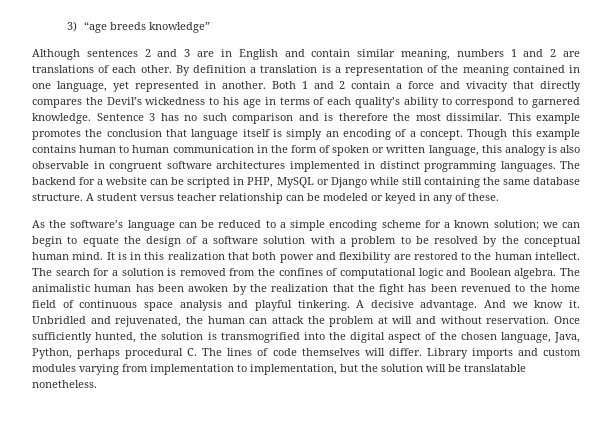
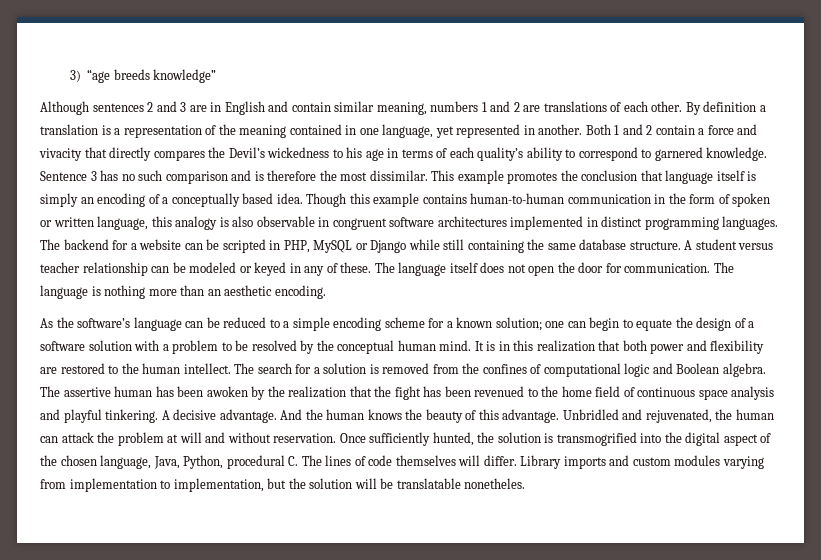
- This example promotes the conclusion that language itself is simply an encoding of a concept.
+ This example promotes the conclusion that language itself is simply an encoding of a conceptually based idea.
- Though this example contains human to human communication in the form of spoken or written language, this analogy is also observable in congruent software architectures implemented in distinct programming languages.
+ Though this example contains human-to-human communication in the form of spoken or written language, this analogy is also observable in congruent software architectures implemented in distinct programming languages.
+ The language itself does not open the door for communication. The language is nothing more than an aesthetic encoding.
- As the software’s language can be reduced to a simple encoding scheme for a known solution; we can begin to equate the design of a software solution with a problem to be resolved by the conceptual human mind.
+ As the software’s language can be reduced to a simple encoding scheme for a known solution; one can begin to equate the design of a software solution with a problem to be resolved by the conceptual human mind.
- The animalistic human has been awoken by the realization that the fight has been revenued to the home field of continuous space analysis and playful tinkering.
+ The assertive human has been awoken by the realization that the fight has been revenued to the home field of continuous space analysis and playful tinkering.
- And we know it.
+ And the human knows the beauty of this advantage.
- Once sufficiently hunted, the solution is transmogrified into the digital aspect of the chosen language, Java, Python, perhaps procedural C. The lines of code themselves will differ.
+ Once sufficiently hunted, the solution is transmogrified into the digital aspect of the chosen language, Java, Python, procedural C. The lines of code themselves will differ.
- Library imports and custom modules varying from implementation to implementation, but the solution will be translatable nonetheless.
+ Library imports and custom modules varying from implementation to implementation, but the solution will be translatable nonetheles.

